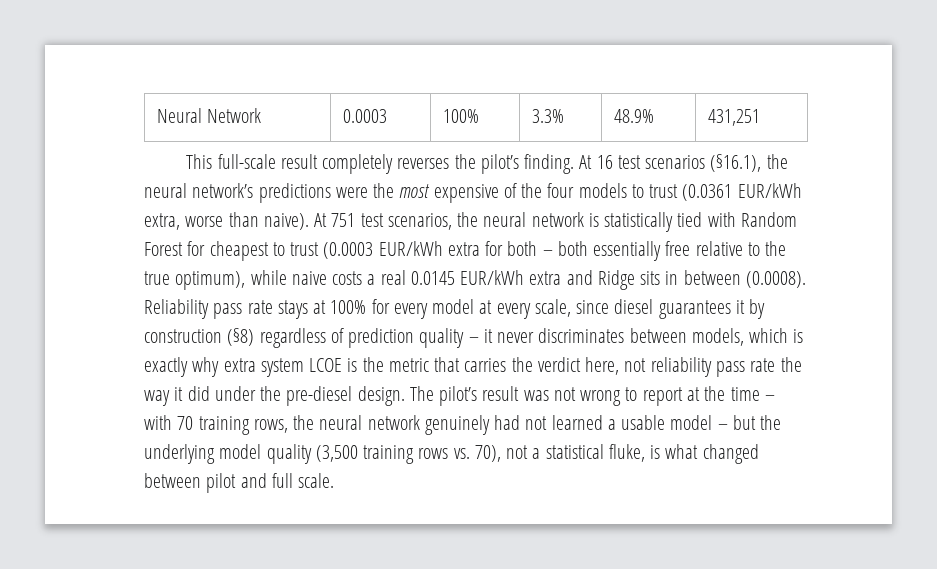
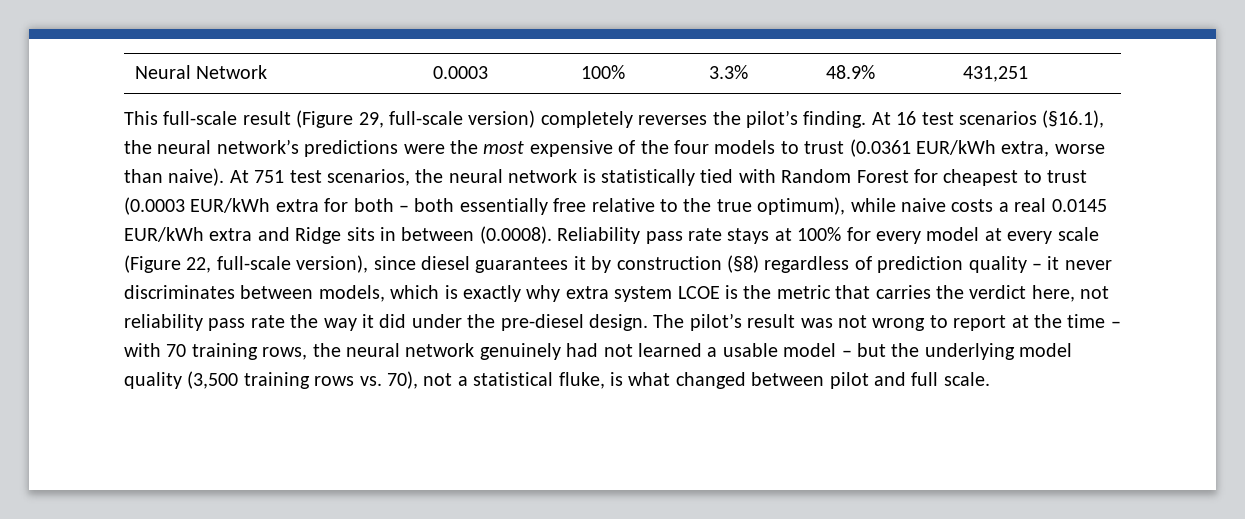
- This full-scale result completely reverses the pilot’s finding.
+ This full-scale result (Figure 29, full-scale version) completely reverses the pilot’s finding.
- At 751 test scenarios, the neural network is statistically tied with Random Forest for cheapest to trust (0.0003 EUR/kWh extra for both – both essentially free relative to the true optimum), while naive costs a real 0.0145 EUR/kWh extra and Ridge sits in between (0.0008). Reliability pass rate stays at 100% for every model at every scale, since diesel guarantees it by construction (§8) regardless of prediction quality – it never discriminates between models, which is exactly why extra system LCOE is the metric that carries the verdict here, not reliability pass rate the way it did under the pre-diesel design.
+ At 751 test scenarios, the neural network is statistically tied with Random Forest for cheapest to trust (0.0003 EUR/kWh extra for both – both essentially free relative to the true optimum), while naive costs a real 0.0145 EUR/kWh extra and Ridge sits in between (0.0008). Reliability pass rate stays at 100% for every model at every scale (Figure 22, full-scale version), since diesel guarantees it by construction (§8) regardless of prediction quality – it never discriminates between models, which is exactly why extra system LCOE is the metric that carries the verdict here, not reliability pass rate the way it did under the pre-diesel design.

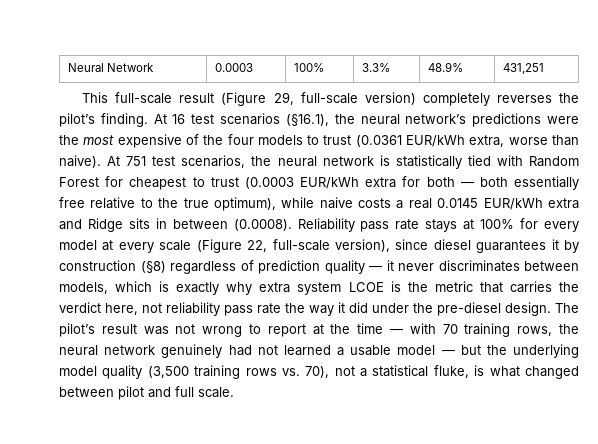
- At 751 test scenarios, the neural network is statistically tied with Random Forest for cheapest to trust (0.0003 EUR/kWh extra for both – both essentially free relative to the true optimum), while naive costs a real 0.0145 EUR/kWh extra and Ridge sits in between (0.0008). Reliability pass rate stays at 100% for every model at every scale (Figure 22, full-scale version), since diesel guarantees it by construction (§8) regardless of prediction quality – it never discriminates between models, which is exactly why extra system LCOE is the metric that carries the verdict here, not reliability pass rate the way it did under the pre-diesel design.
+ At 751 test scenarios, the neural network is statistically tied with Random Forest for cheapest to trust (0.0003 EUR/kWh extra for both — both essentially free relative to the true optimum), while naive costs a real 0.0145 EUR/kWh extra and Ridge sits in between (0.0008). Reliability pass rate stays at 100% for every model at every scale (Figure 22, full-scale version), since diesel guarantees it by construction (§8) regardless of prediction quality — it never discriminates between models, which is exactly why extra system LCOE is the metric that carries the verdict here, not reliability pass rate the way it did under the pre-diesel design.
- The pilot’s result was not wrong to report at the time – with 70 training rows, the neural network genuinely had not learned a usable model – but the underlying model quality (3,500 training rows vs. 70), not a statistical fluke, is what changed between pilot and full scale.
+ The pilot’s result was not wrong to report at the time — with 70 training rows, the neural network genuinely had not learned a usable model — but the underlying model quality (3,500 training rows vs. 70), not a statistical fluke, is what changed between pilot and full scale.

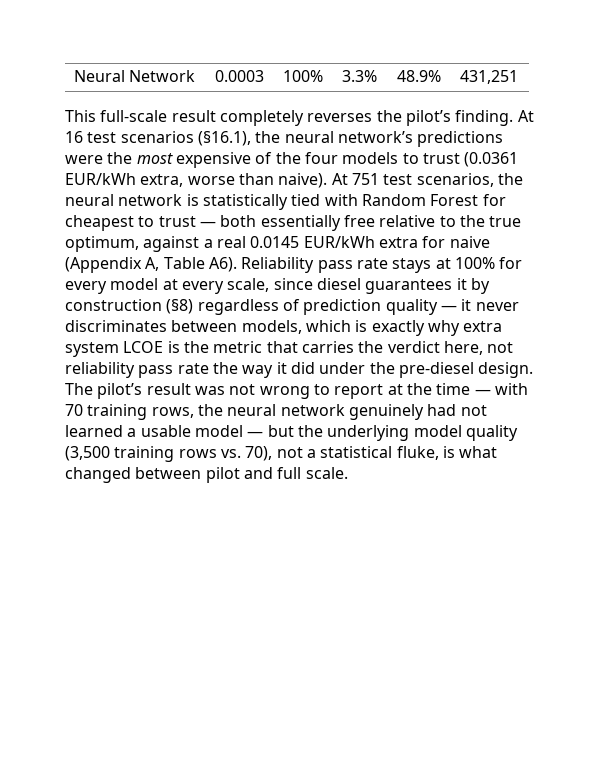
- This full-scale result (Figure 29, full-scale version) completely reverses the pilot’s finding.
+ This full-scale result completely reverses the pilot’s finding.
- At 751 test scenarios, the neural network is statistically tied with Random Forest for cheapest to trust (0.0003 EUR/kWh extra for both — both essentially free relative to the true optimum), while naive costs a real 0.0145 EUR/kWh extra and Ridge sits in between (0.0008). Reliability pass rate stays at 100% for every model at every scale (Figure 22, full-scale version), since diesel guarantees it by construction (§8) regardless of prediction quality — it never discriminates between models, which is exactly why extra system LCOE is the metric that carries the verdict here, not reliability pass rate the way it did under the pre-diesel design.
+ At 751 test scenarios, the neural network is statistically tied with Random Forest for cheapest to trust — both essentially free relative to the true optimum, against a real 0.0145 EUR/kWh extra for naive (Appendix A, Table A6). Reliability pass rate stays at 100% for every model at every scale, since diesel guarantees it by construction (§8) regardless of prediction quality — it never discriminates between models, which is exactly why extra system LCOE is the metric that carries the verdict here, not reliability pass rate the way it did under the pre-diesel design.

